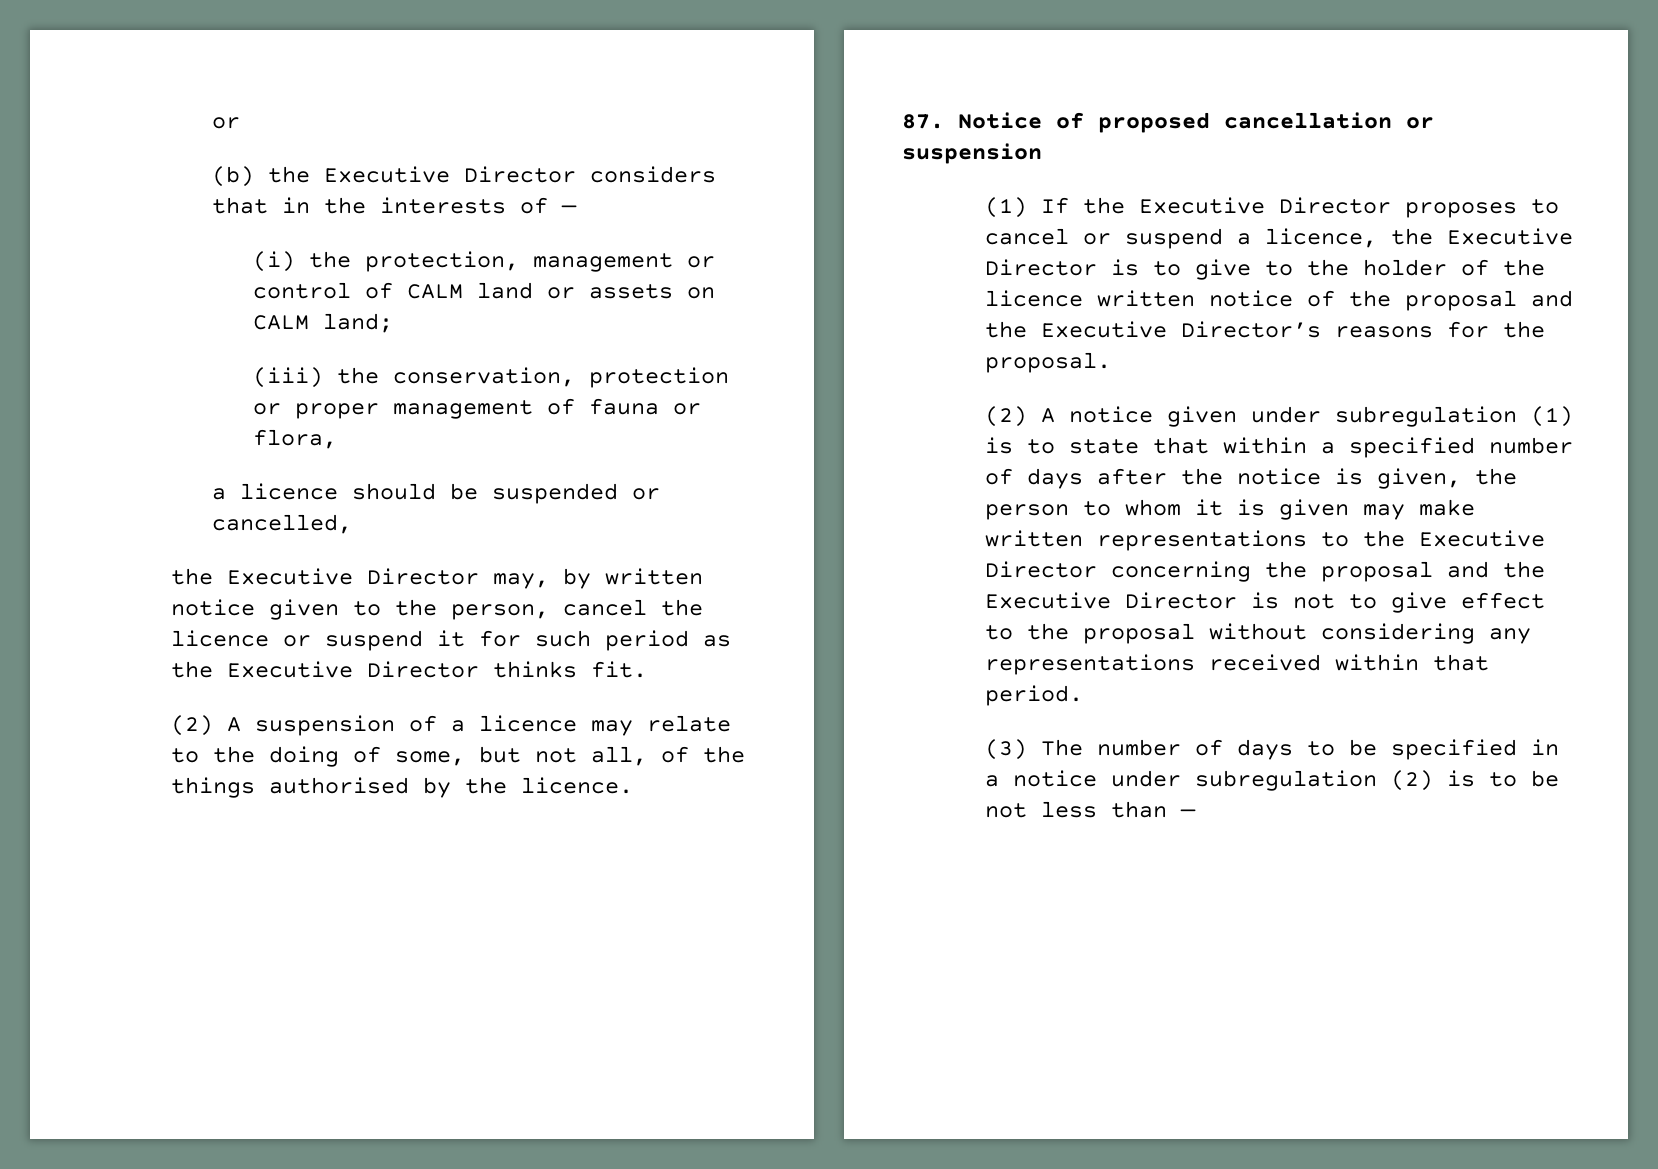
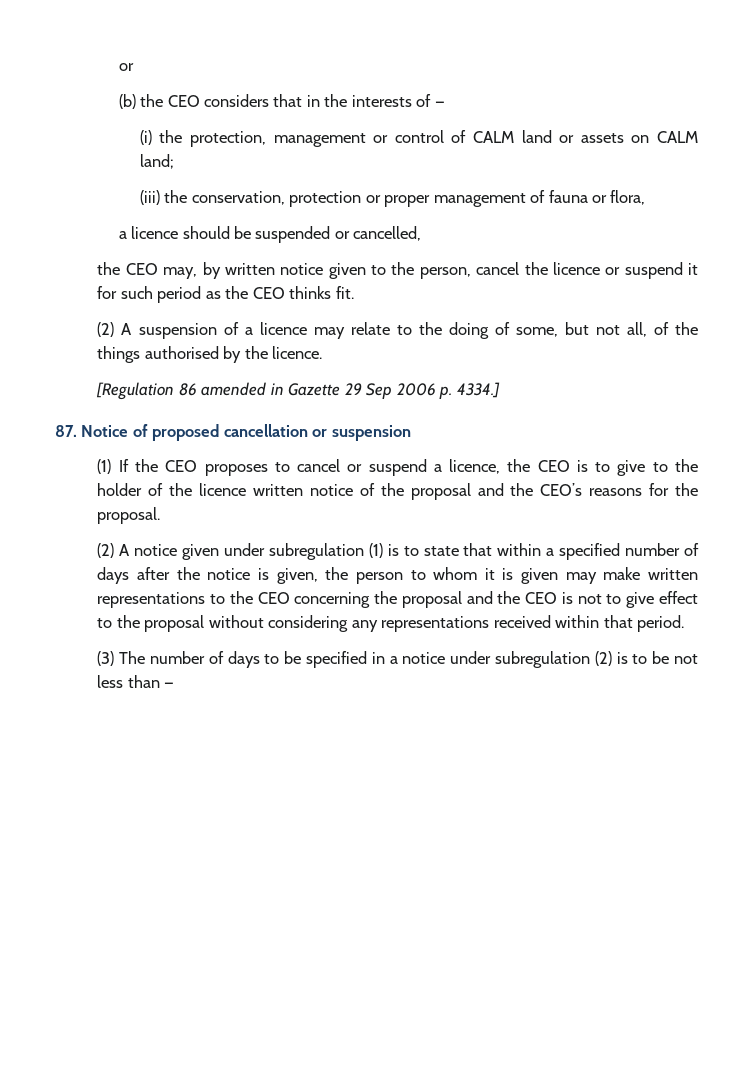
- (b) the Executive Director considers that in the interests of —
+ (b) the CEO considers that in the interests of —
- the Executive Director may, by written notice given to the person, cancel the licence or suspend it for such period as the Executive Director thinks fit.
+ the CEO may, by written notice given to the person, cancel the licence or suspend it for such period as the CEO thinks fit.
+ [Regulation 86 amended in Gazette 29 Sep 2006 p. 4334.]
- (1) If the Executive Director proposes to cancel or suspend a licence, the Executive Director is to give to the holder of the licence written notice of the proposal and the Executive Director’s reasons for the proposal.
+ (1) If the CEO proposes to cancel or suspend a licence, the CEO is to give to the holder of the licence written notice of the proposal and the CEO’s reasons for the proposal.
- (2) A notice given under subregulation (1) is to state that within a specified number of days after the notice is given, the person to whom it is given may make written representations to the Executive Director concerning the proposal and the Executive Director is not to give effect to the proposal without considering any representations received within that period.
+ (2) A notice given under subregulation (1) is to state that within a specified number of days after the notice is given, the person to whom it is given may make written representations to the CEO concerning the proposal and the CEO is not to give effect to the proposal without considering any representations received within that period.

